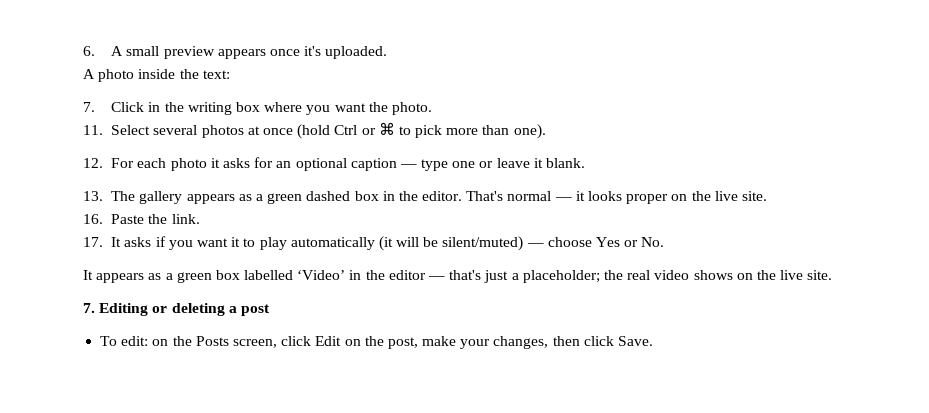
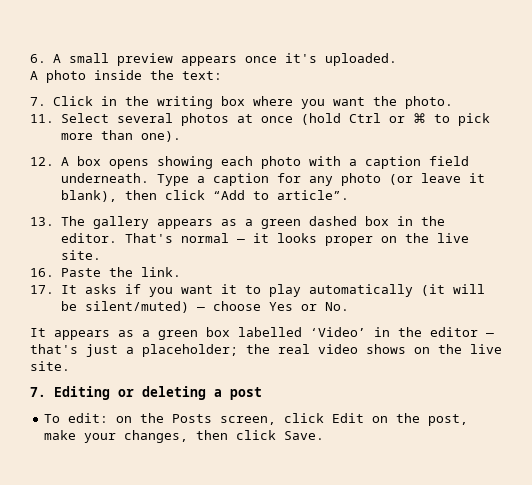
- 12. For each photo it asks for an optional caption — type one or leave it blank.
+ 12. A box opens showing each photo with a caption field underneath. Type a caption for any photo (or leave it blank), then click “Add to article”.

